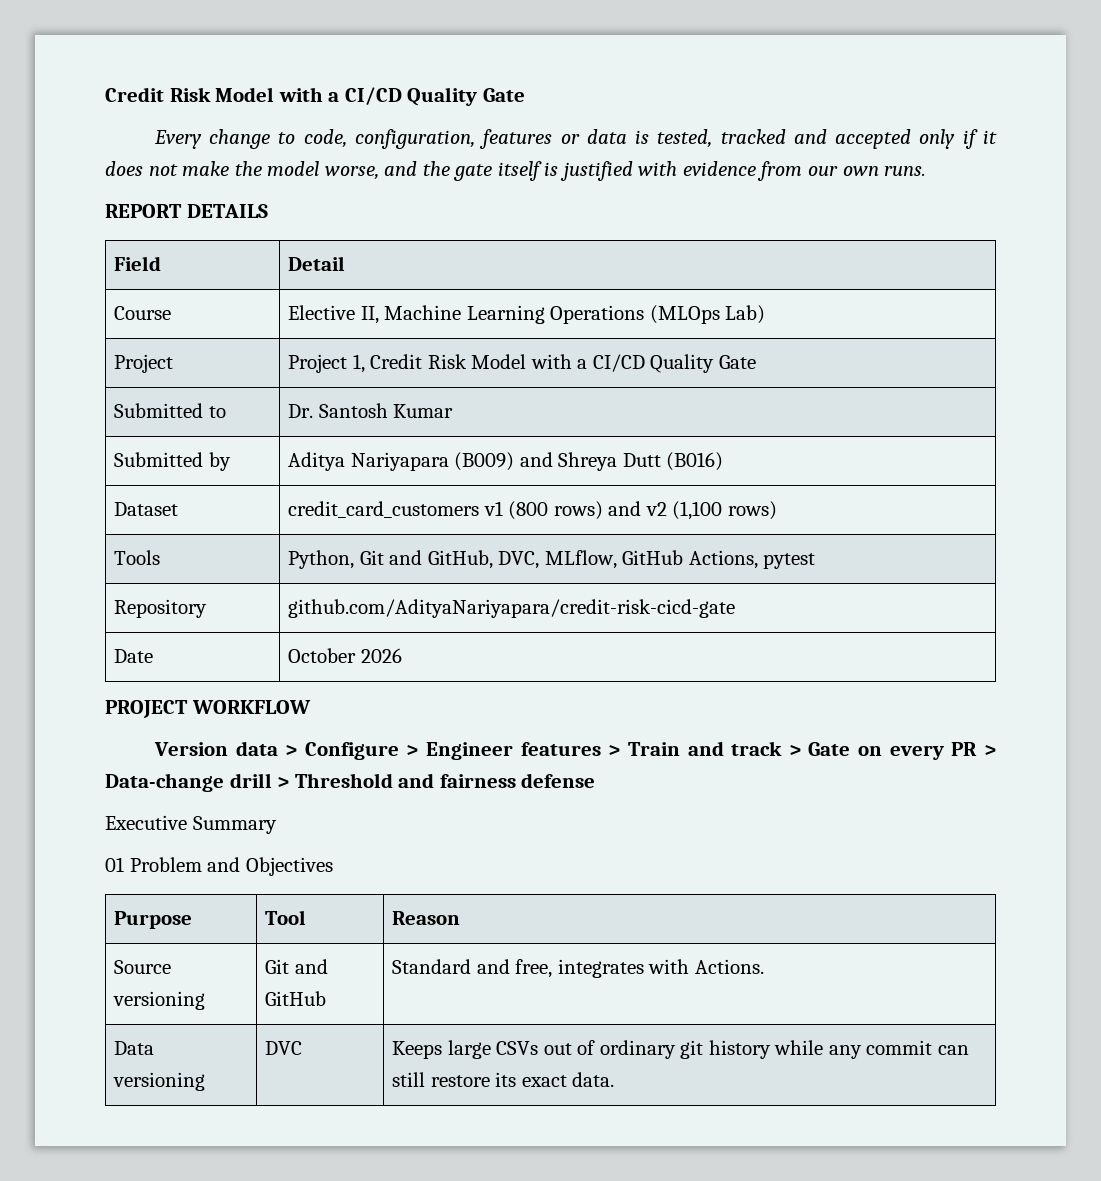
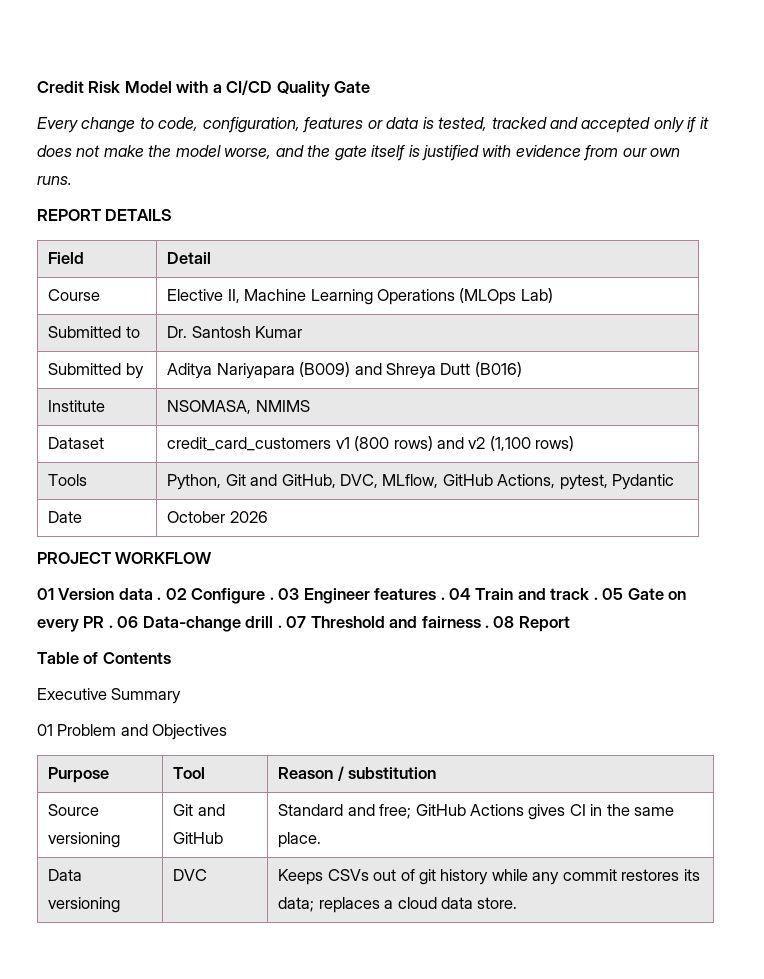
- Project | Project 1, Credit Risk Model with a CI/CD Quality Gate
+ Institute | NSOMASA, NMIMS
- Tools | Python, Git and GitHub, DVC, MLflow, GitHub Actions, pytest
- Repository | github.com/AdityaNariyapara/credit-risk-cicd-gate
+ Tools | Python, Git and GitHub, DVC, MLflow, GitHub Actions, pytest, Pydantic
- Version data > Configure > Engineer features > Train and track > Gate on every PR > Data-change drill > Threshold and fairness defense
+ 01 Version data . 02 Configure . 03 Engineer features . 04 Train and track . 05 Gate on every PR . 06 Data-change drill . 07 Threshold and fairness . 08 Report
+ Table of Contents
- Purpose | Tool | Reason
+ Purpose | Tool | Reason / substitution
- Source versioning | Git and GitHub | Standard and free, integrates with Actions.
+ Source versioning | Git and GitHub | Standard and free; GitHub Actions gives CI in the same place.
- Data versioning | DVC | Keeps large CSVs out of ordinary git history while any commit can still restore its exact data.
+ Data versioning | DVC | Keeps CSVs out of git history while any commit restores its data; replaces a cloud data store.

